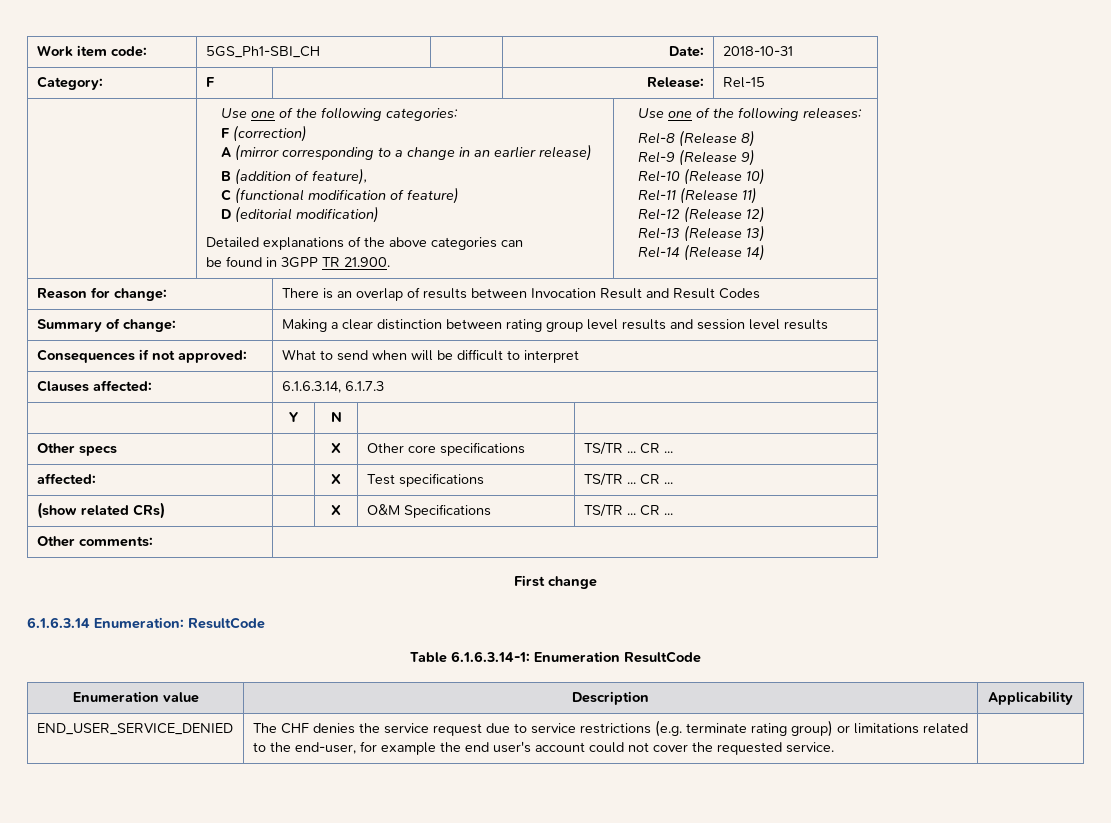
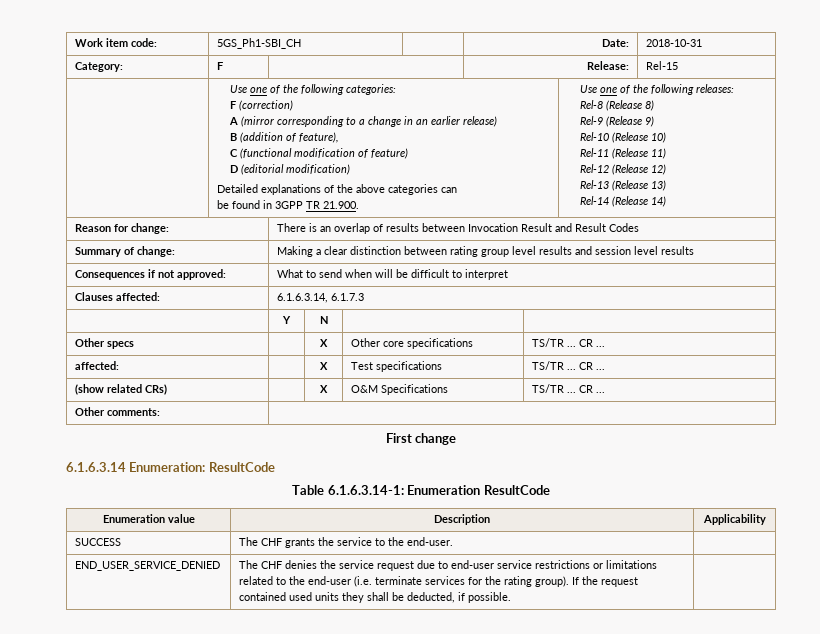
+ SUCCESS | The CHF grants the service to the end-user. |
- END_USER_SERVICE_DENIED | The CHF denies the service request due to service restrictions (e.g. terminate rating group) or limitations related to the end-user, for example the end user's account could not cover the requested service. |
+ END_USER_SERVICE_DENIED | The CHF denies the service request due to end-user service restrictions or limitations related to the end-user (i.e. terminate services for the rating group). If the request contained used units they shall be deducted, if possible. |

